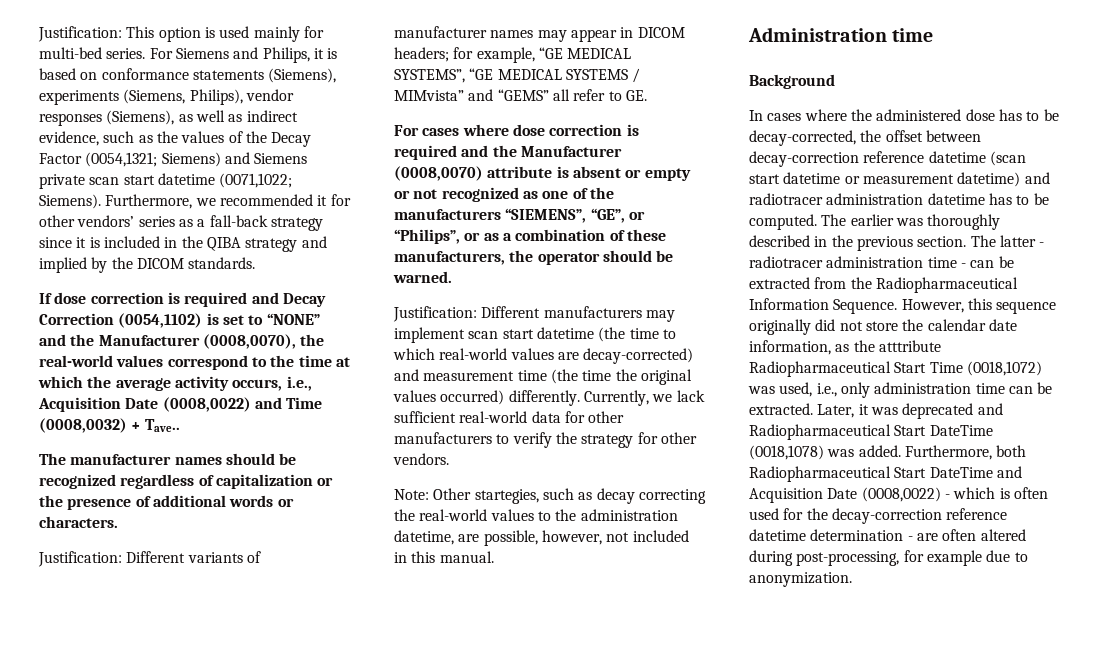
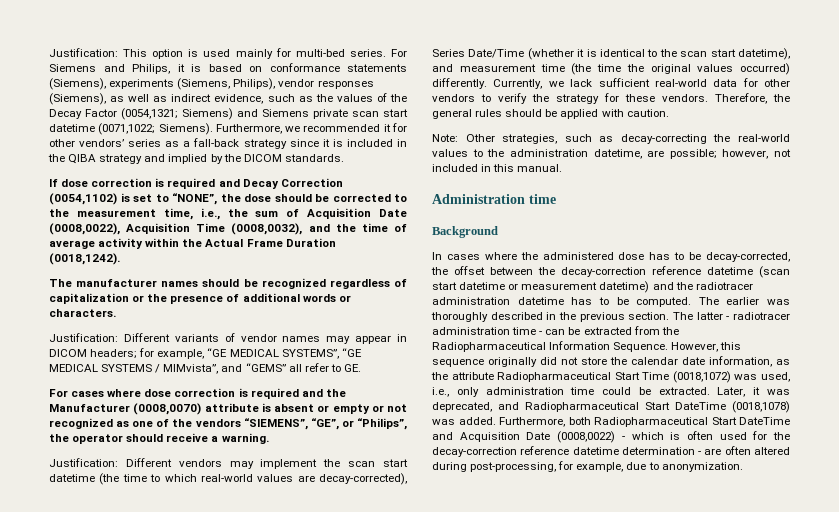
- If dose correction is required and Decay Correction (0054,1102) is set to “NONE” and the Manufacturer (0008,0070), the real-world values correspond to the time at which the average activity occurs, i.e., Acquisition Date (0008,0022) and Time (0008,0032) + Tave..
+ If dose correction is required and Decay Correction (0054,1102) is set to “NONE”, the dose should be corrected to the measurement time, i.e., the sum of Acquisition Date (0008,0022), Acquisition Time (0008,0032), and the time of average activity within the Actual Frame Duration (0018,1242).
- Justification: Different variants of manufacturer names may appear in DICOM headers; for example, “GE MEDICAL SYSTEMS”, “GE MEDICAL SYSTEMS / MIMvista” and “GEMS” all refer to GE.
+ Justification: Different variants of vendor names may appear in DICOM headers; for example, “GE MEDICAL SYSTEMS”, “GE MEDICAL SYSTEMS / MIMvista”, and “GEMS” all refer to GE.
- For cases where dose correction is required and the Manufacturer (0008,0070) attribute is absent or empty or not recognized as one of the manufacturers “SIEMENS”, “GE”, or “Philips”, or as a combination of these manufacturers, the operator should be warned.
- Justification: Different manufacturers may implement scan start datetime (the time to which real-world values are decay-corrected) and measurement time (the time the original values occurred) differently.
+ For cases where dose correction is required and the Manufacturer (0008,0070) attribute is absent or empty or not recognized as one of the vendors “SIEMENS”, “GE”, or “Philips”, the operator should receive a warning.
+ Justification: Different vendors may implement the scan start datetime (the time to which real-world values are decay-corrected), Series Date/Time (whether it is identical to the scan start datetime), and measurement time (the time the original values occurred) differently.
- Currently, we lack sufficient real-world data for other manufacturers to verify the strategy for other vendors.
+ Currently, we lack sufficient real-world data for other vendors to verify the strategy for these vendors. Therefore, the general rules should be applied with caution.
- Note: Other startegies, such as decay correcting the real-world values to the administration datetime, are possible, however, not included in this manual.
+ Note: Other strategies, such as decay-correcting the real-world values to the administration datetime, are possible; however, not included in this manual.
- In cases where the administered dose has to be decay-corrected, the offset between decay-correction reference datetime (scan start datetime or measurement datetime) and radiotracer administration datetime has to be computed.
+ In cases where the administered dose has to be decay-corrected, the offset between the decay-correction reference datetime (scan start datetime or measurement datetime) and the radiotracer administration datetime has to be computed.
- However, this sequence originally did not store the calendar date information, as the atttribute Radiopharmaceutical Start Time (0018,1072) was used, i.e., only administration time can be extracted.
+ However, this sequence originally did not store the calendar date information, as the attribute Radiopharmaceutical Start Time (0018,1072) was used, i.e., only administration time could be extracted.
- Later, it was deprecated and Radiopharmaceutical Start DateTime (0018,1078) was added.
+ Later, it was deprecated, and Radiopharmaceutical Start DateTime (0018,1078) was added.
- Furthermore, both Radiopharmaceutical Start DateTime and Acquisition Date (0008,0022) - which is often used for the decay-correction reference datetime determination - are often altered during post-processing, for example due to anonymization.
+ Furthermore, both Radiopharmaceutical Start DateTime and Acquisition Date (0008,0022) - which is often used for the decay-correction reference datetime determination - are often altered during post-processing, for example, due to anonymization.

